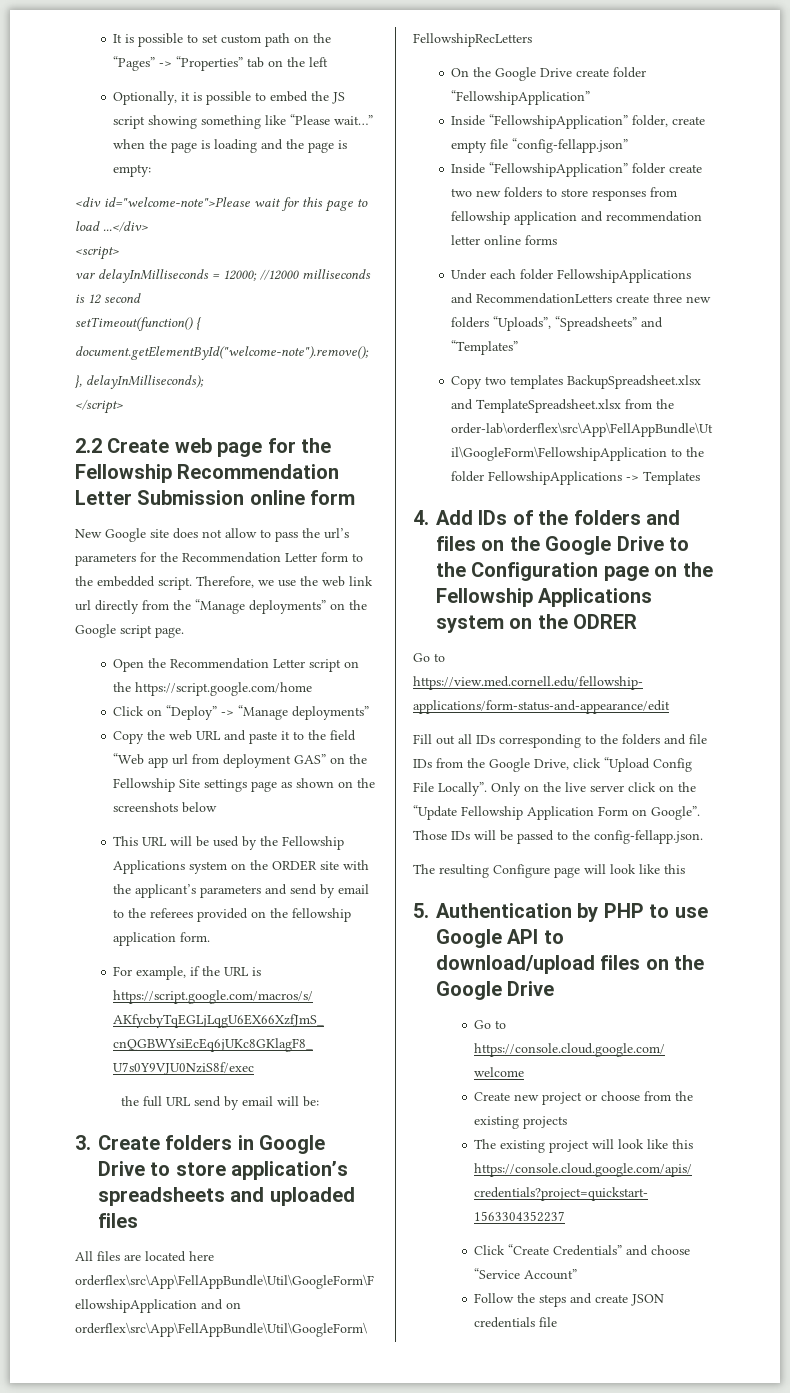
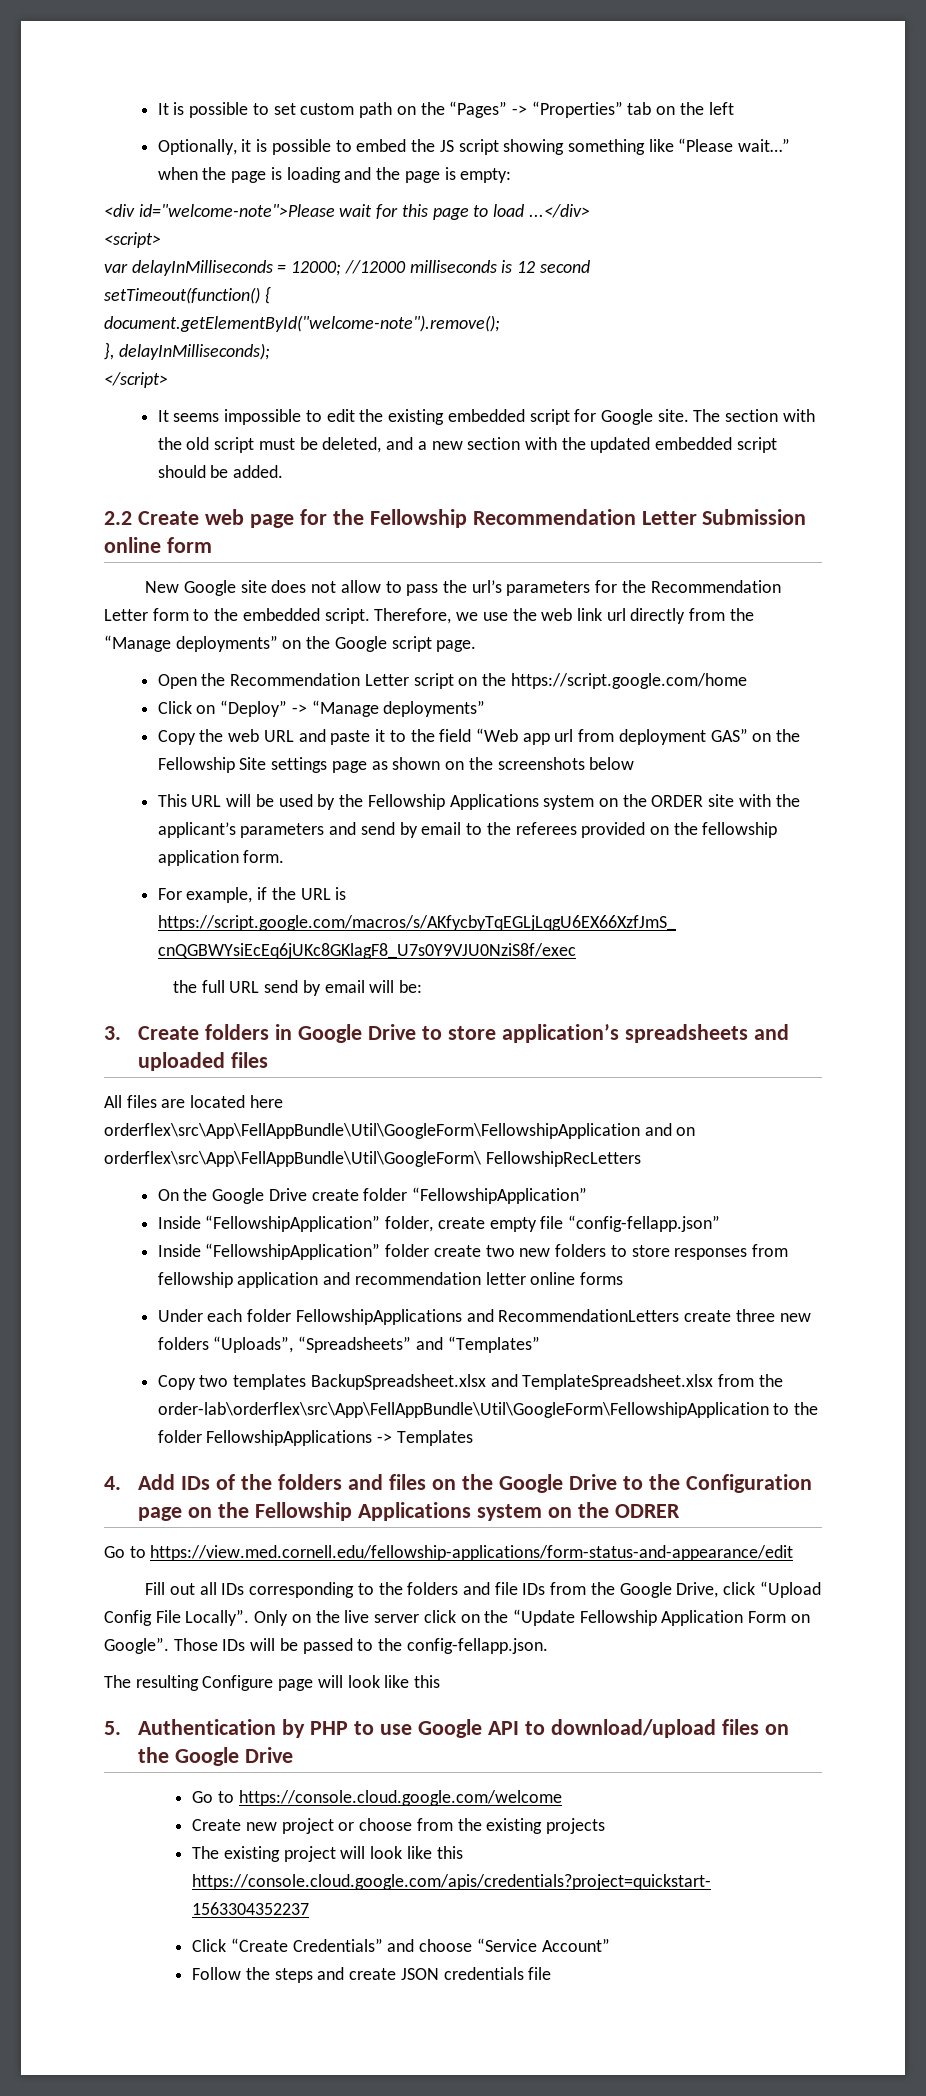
+ It seems impossible to edit the existing embedded script for Google site. The section with the old script must be deleted, and a new section with the updated embedded script should be added.

